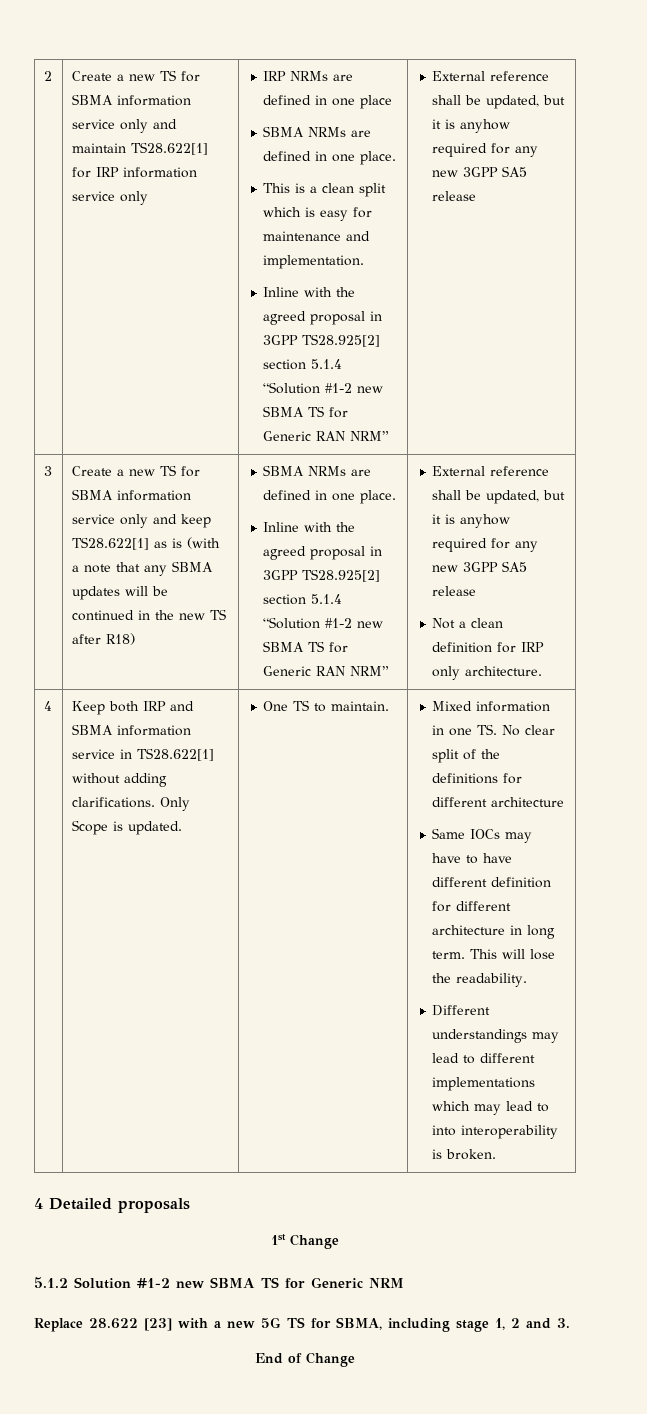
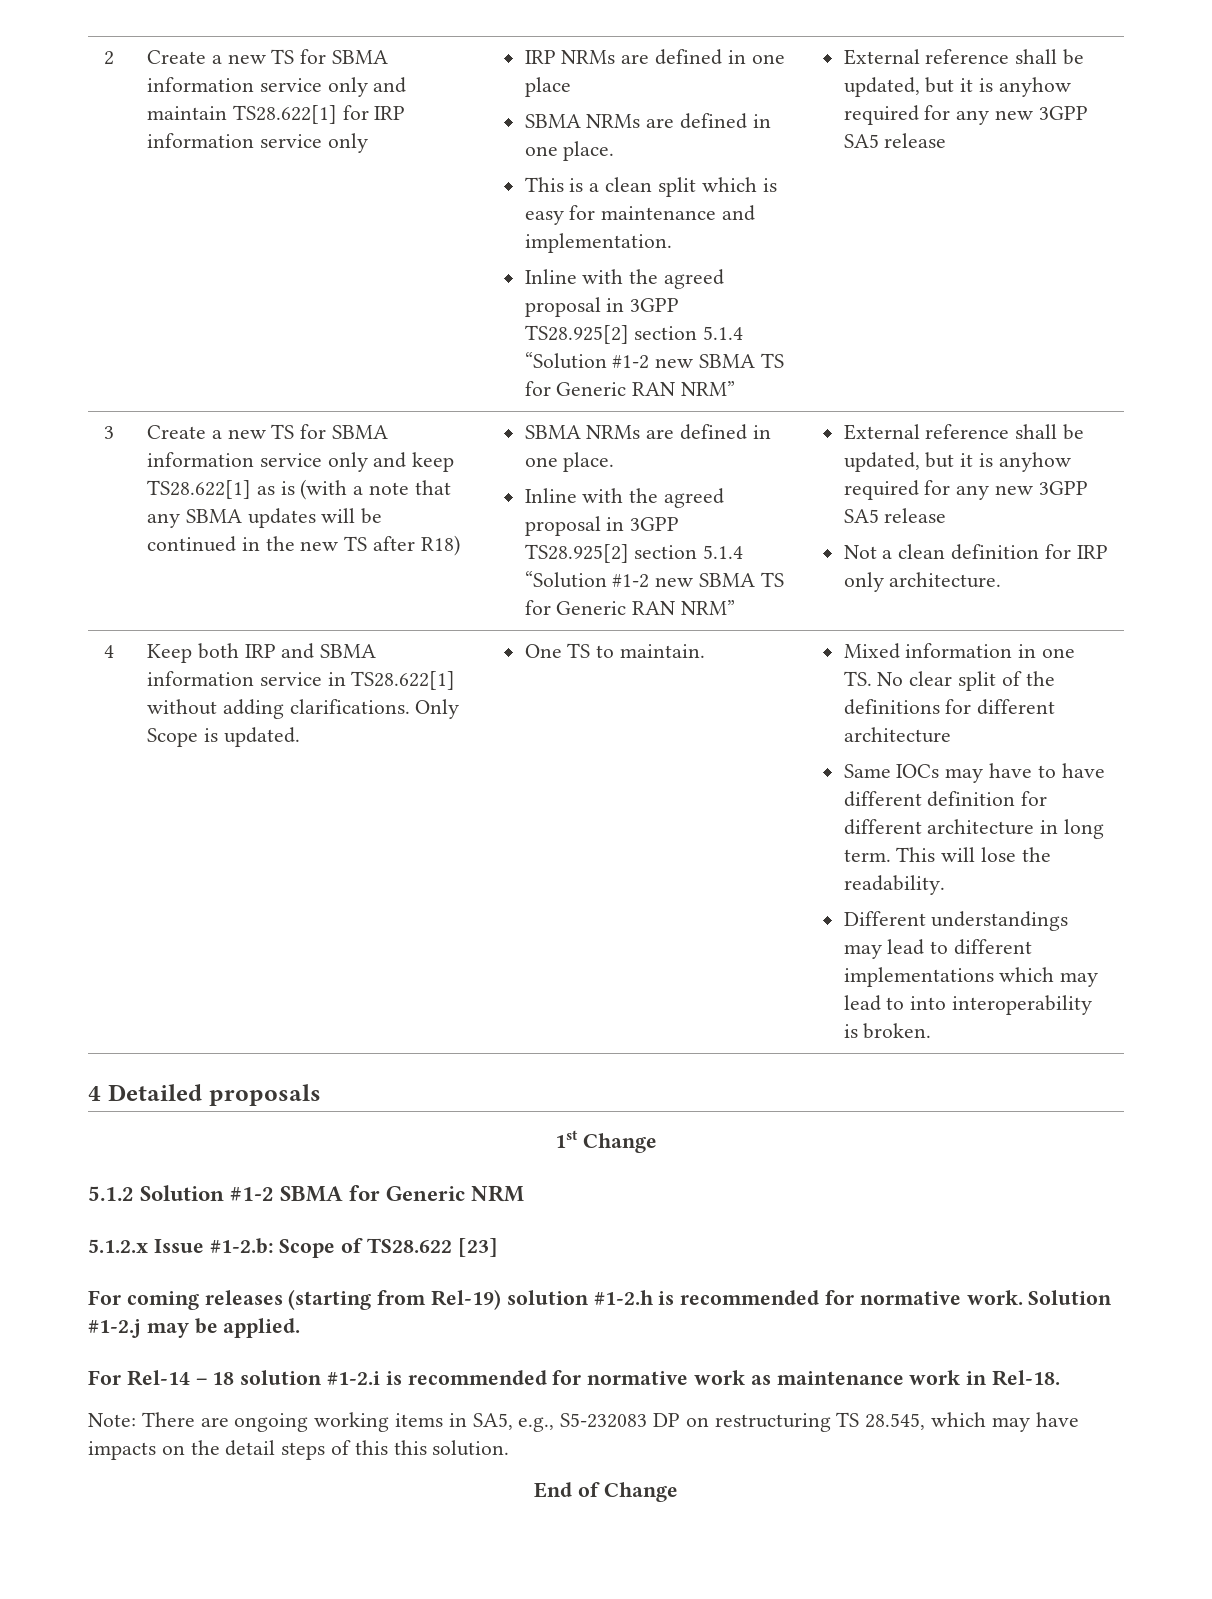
- 5.1.2 Solution #1-2 new SBMA TS for Generic NRM
+ 5.1.2 Solution #1-2 SBMA for Generic NRM
- Replace 28.622 [23] with a new 5G TS for SBMA, including stage 1, 2 and 3.
+ 5.1.2.x Issue #1-2.b: Scope of TS28.622 [23]
+ For coming releases (starting from Rel-19) solution #1-2.h is recommended for normative work. Solution #1-2.j may be applied.
+ For Rel-14 – 18 solution #1-2.i is recommended for normative work as maintenance work in Rel-18.
+ Note: There are ongoing working items in SA5, e.g., S5-232083 DP on restructuring TS 28.545, which may have impacts on the detail steps of this this solution.

